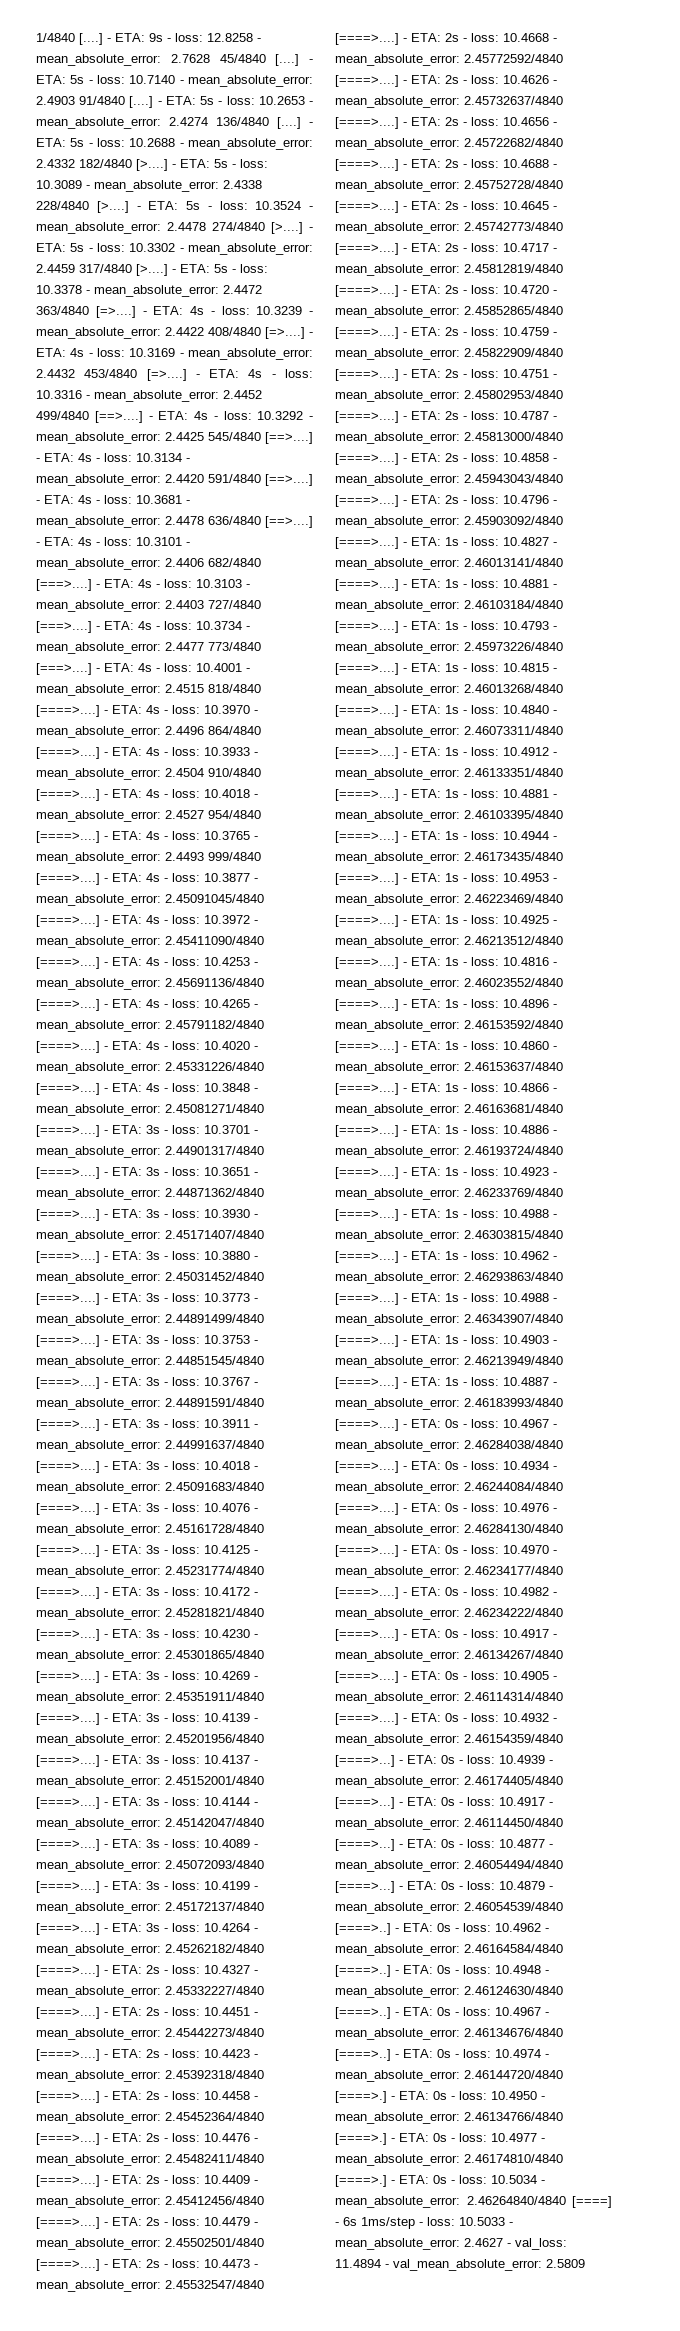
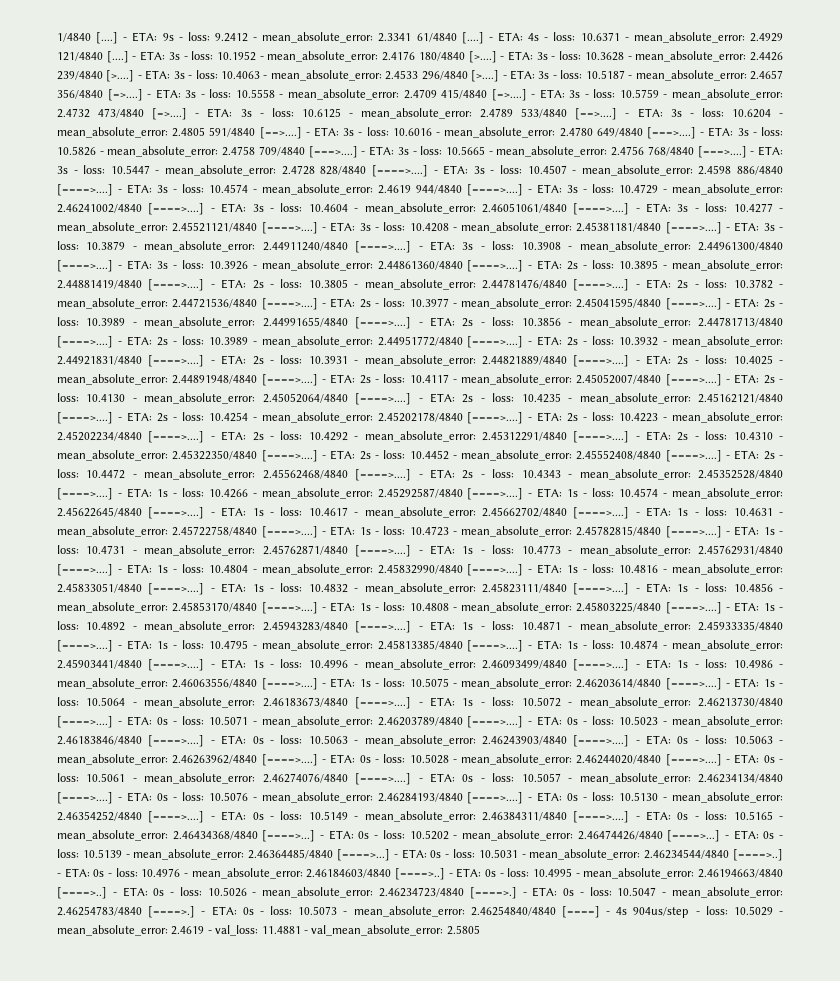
- - ETA: 9s - loss: 12.8258 - mean_absolute_error: 2.7628 45/4840 [....] - ETA: 5s - loss: 10.7140 - mean_absolute_error: 2.4903 91/4840 [....] - ETA: 5s - loss: 10.2653 - mean_absolute_error: 2.4274 136/4840 [....] - ETA: 5s - loss: 10.2688 - mean_absolute_error: 2.4332 182/4840 [>....] - ETA: 5s - loss: 10.3089 - mean_absolute_error: 2.4338 228/4840 [>....] - ETA: 5s - loss: 10.3524 - mean_absolute_error: 2.4478 274/4840 [>....] - ETA: 5s - loss: 10.3302 - mean_absolute_error: 2.4459 317/4840 [>....] - ETA: 5s - loss: 10.3378 - mean_absolute_error: 2.4472 363/4840 [=>....] - ETA: 4s - loss: 10.3239 - mean_absolute_error: 2.4422 408/4840 [=>....] - ETA: 4s - loss: 10.3169 - mean_absolute_error: 2.4432 453/4840 [=>....] - ETA: 4s - loss: 10.3316 - mean_absolute_error: 2.4452 499/4840 [==>....] - ETA: 4s - loss: 10.3292 - mean_absolute_error: 2.4425 545/4840 [==>....] - ETA: 4s - loss: 10.3134 - mean_absolute_error: 2.4420 591/4840 [==>....]
+ - ETA: 9s - loss: 9.2412 - mean_absolute_error: 2.3341 61/4840 [....] - ETA: 4s - loss: 10.6371 - mean_absolute_error: 2.4929 121/4840 [....] - ETA: 3s - loss: 10.1952 - mean_absolute_error: 2.4176 180/4840 [>....] - ETA: 3s - loss: 10.3628 - mean_absolute_error: 2.4426 239/4840 [>....] - ETA: 3s - loss: 10.4063 - mean_absolute_error: 2.4533 296/4840 [>....] - ETA: 3s - loss: 10.5187 - mean_absolute_error: 2.4657 356/4840 [=>....] - ETA: 3s - loss: 10.5558 - mean_absolute_error: 2.4709 415/4840 [=>....] - ETA: 3s - loss: 10.5759 - mean_absolute_error: 2.4732 473/4840 [=>....] - ETA: 3s - loss: 10.6125 - mean_absolute_error: 2.4789 533/4840 [==>....] - ETA: 3s - loss: 10.6204 - mean_absolute_error: 2.4805 591/4840 [==>....]
- - ETA: 4s - loss: 10.3681 - mean_absolute_error: 2.4478 636/4840 [==>....] - ETA: 4s - loss: 10.3101 - mean_absolute_error: 2.4406 682/4840 [===>....] - ETA: 4s - loss: 10.3103 - mean_absolute_error: 2.4403 727/4840 [===>....] - ETA: 4s - loss: 10.3734 - mean_absolute_error: 2.4477 773/4840 [===>....] - ETA: 4s - loss: 10.4001 - mean_absolute_error: 2.4515 818/4840 [====>....] - ETA: 4s - loss: 10.3970 - mean_absolute_error: 2.4496 864/4840 [====>....] - ETA: 4s - loss: 10.3933 - mean_absolute_error: 2.4504 910/4840 [====>....] - ETA: 4s - loss: 10.4018 - mean_absolute_error: 2.4527 954/4840 [====>....] - ETA: 4s - loss: 10.3765 - mean_absolute_error: 2.4493 999/4840 [====>....] - ETA: 4s - loss: 10.3877 - mean_absolute_error: 2.45091045/4840 [====>....] - ETA: 4s - loss: 10.3972 - mean_absolute_error: 2.45411090/4840 [====>....] - ETA: 4s - loss: 10.4253 - mean_absolute_error: 2.45691136/4840 [====>....] - ETA: 4s - loss: 10.4265 - mean_absolute_error: 2.45791182/4840 [====>....] - ETA: 4s - loss: 10.4020 - mean_absolute_error: 2.45331226/4840 [====>....] - ETA: 4s - loss: 10.3848 - mean_absolute_error: 2.45081271/4840 [====>....] - ETA: 3s - loss: 10.3701 - mean_absolute_error: 2.44901317/4840 [====>....] - ETA: 3s - loss: 10.3651 - mean_absolute_error: 2.44871362/4840 [====>....] - ETA: 3s - loss: 10.3930 - mean_absolute_error: 2.45171407/4840 [====>....] - ETA: 3s - loss: 10.3880 - mean_absolute_error: 2.45031452/4840 [====>....] - ETA: 3s - loss: 10.3773 - mean_absolute_error: 2.44891499/4840 [====>....] - ETA: 3s - loss: 10.3753 - mean_absolute_error: 2.44851545/4840 [====>....] - ETA: 3s - loss: 10.3767 - mean_absolute_error: 2.44891591/4840 [====>....] - ETA: 3s - loss: 10.3911 - mean_absolute_error: 2.44991637/4840 [====>....] - ETA: 3s - loss: 10.4018 - mean_absolute_error: 2.45091683/4840 [====>....] - ETA: 3s - loss: 10.4076 - mean_absolute_error: 2.45161728/4840 [====>....] - ETA: 3s - loss: 10.4125 - mean_absolute_error: 2.45231774/4840 [====>....] - ETA: 3s - loss: 10.4172 - mean_absolute_error: 2.45281821/4840 [====>....] - ETA: 3s - loss: 10.4230 - mean_absolute_error: 2.45301865/4840 [====>....] - ETA: 3s - loss: 10.4269 - mean_absolute_error: 2.45351911/4840 [====>....] - ETA: 3s - loss: 10.4139 - mean_absolute_error: 2.45201956/4840 [====>....] - ETA: 3s - loss: 10.4137 - mean_absolute_error: 2.45152001/4840 [====>....] - ETA: 3s - loss: 10.4144 - mean_absolute_error: 2.45142047/4840 [====>....] - ETA: 3s - loss: 10.4089 - mean_absolute_error: 2.45072093/4840 [====>....] - ETA: 3s - loss: 10.4199 - mean_absolute_error: 2.45172137/4840 [====>....] - ETA: 3s - loss: 10.4264 - mean_absolute_error: 2.45262182/4840 [====>....] - ETA: 2s - loss: 10.4327 - mean_absolute_error: 2.45332227/4840 [====>....] - ETA: 2s - loss: 10.4451 - mean_absolute_error: 2.45442273/4840 [====>....] - ETA: 2s - loss: 10.4423 - mean_absolute_error: 2.45392318/4840 [====>....] - ETA: 2s - loss: 10.4458 - mean_absolute_error: 2.45452364/4840 [====>....] - ETA: 2s - loss: 10.4476 - mean_absolute_error: 2.45482411/4840 [====>....] - ETA: 2s - loss: 10.4409 - mean_absolute_error: 2.45412456/4840 [====>....] - ETA: 2s - loss: 10.4479 - mean_absolute_error: 2.45502501/4840 [====>....] - ETA: 2s - loss: 10.4473 - mean_absolute_error: 2.45532547/4840 [====>....] - ETA: 2s - loss: 10.4668 - mean_absolute_error: 2.45772592/4840 [====>....] - ETA: 2s - loss: 10.4626 - mean_absolute_error: 2.45732637/4840 [====>....] - ETA: 2s - loss: 10.4656 - mean_absolute_error: 2.45722682/4840 [====>....] - ETA: 2s - loss: 10.4688 - mean_absolute_error: 2.45752728/4840 [====>....] - ETA: 2s - loss: 10.4645 - mean_absolute_error: 2.45742773/4840 [====>....] - ETA: 2s - loss: 10.4717 - mean_absolute_error: 2.45812819/4840 [====>....] - ETA: 2s - loss: 10.4720 - mean_absolute_error: 2.45852865/4840 [====>....] - ETA: 2s - loss: 10.4759 - mean_absolute_error: 2.45822909/4840 [====>....] - ETA: 2s - loss: 10.4751 - mean_absolute_error: 2.45802953/4840 [====>....] - ETA: 2s - loss: 10.4787 - mean_absolute_error: 2.45813000/4840 [====>....] - ETA: 2s - loss: 10.4858 - mean_absolute_error: 2.45943043/4840 [====>....] - ETA: 2s - loss: 10.4796 - mean_absolute_error: 2.45903092/4840 [====>....] - ETA: 1s - loss: 10.4827 - mean_absolute_error: 2.46013141/4840 [====>....] - ETA: 1s - loss: 10.4881 - mean_absolute_error: 2.46103184/4840 [====>....] - ETA: 1s - loss: 10.4793 - mean_absolute_error: 2.45973226/4840 [====>....] - ETA: 1s - loss: 10.4815 - mean_absolute_error: 2.46013268/4840 [====>....] - ETA: 1s - loss: 10.4840 - mean_absolute_error: 2.46073311/4840 [====>....] - ETA: 1s - loss: 10.4912 - mean_absolute_error: 2.46133351/4840 [====>....] - ETA: 1s - loss: 10.4881 - mean_absolute_error: 2.46103395/4840 [====>....] - ETA: 1s - loss: 10.4944 - mean_absolute_error: 2.46173435/4840 [====>....] - ETA: 1s - loss: 10.4953 - mean_absolute_error: 2.46223469/4840 [====>....] - ETA: 1s - loss: 10.4925 - mean_absolute_error: 2.46213512/4840 [====>....]
+ - ETA: 3s - loss: 10.6016 - mean_absolute_error: 2.4780 649/4840 [===>....] - ETA: 3s - loss: 10.5826 - mean_absolute_error: 2.4758 709/4840 [===>....] - ETA: 3s - loss: 10.5665 - mean_absolute_error: 2.4756 768/4840 [===>....] - ETA: 3s - loss: 10.5447 - mean_absolute_error: 2.4728 828/4840 [====>....] - ETA: 3s - loss: 10.4507 - mean_absolute_error: 2.4598 886/4840 [====>....] - ETA: 3s - loss: 10.4574 - mean_absolute_error: 2.4619 944/4840 [====>....] - ETA: 3s - loss: 10.4729 - mean_absolute_error: 2.46241002/4840 [====>....] - ETA: 3s - loss: 10.4604 - mean_absolute_error: 2.46051061/4840 [====>....] - ETA: 3s - loss: 10.4277 - mean_absolute_error: 2.45521121/4840 [====>....] - ETA: 3s - loss: 10.4208 - mean_absolute_error: 2.45381181/4840 [====>....] - ETA: 3s - loss: 10.3879 - mean_absolute_error: 2.44911240/4840 [====>....] - ETA: 3s - loss: 10.3908 - mean_absolute_error: 2.44961300/4840 [====>....] - ETA: 3s - loss: 10.3926 - mean_absolute_error: 2.44861360/4840 [====>....] - ETA: 2s - loss: 10.3895 - mean_absolute_error: 2.44881419/4840 [====>....] - ETA: 2s - loss: 10.3805 - mean_absolute_error: 2.44781476/4840 [====>....] - ETA: 2s - loss: 10.3782 - mean_absolute_error: 2.44721536/4840 [====>....] - ETA: 2s - loss: 10.3977 - mean_absolute_error: 2.45041595/4840 [====>....] - ETA: 2s - loss: 10.3989 - mean_absolute_error: 2.44991655/4840 [====>....] - ETA: 2s - loss: 10.3856 - mean_absolute_error: 2.44781713/4840 [====>....] - ETA: 2s - loss: 10.3989 - mean_absolute_error: 2.44951772/4840 [====>....] - ETA: 2s - loss: 10.3932 - mean_absolute_error: 2.44921831/4840 [====>....] - ETA: 2s - loss: 10.3931 - mean_absolute_error: 2.44821889/4840 [====>....] - ETA: 2s - loss: 10.4025 - mean_absolute_error: 2.44891948/4840 [====>....] - ETA: 2s - loss: 10.4117 - mean_absolute_error: 2.45052007/4840 [====>....] - ETA: 2s - loss: 10.4130 - mean_absolute_error: 2.45052064/4840 [====>....] - ETA: 2s - loss: 10.4235 - mean_absolute_error: 2.45162121/4840 [====>....] - ETA: 2s - loss: 10.4254 - mean_absolute_error: 2.45202178/4840 [====>....] - ETA: 2s - loss: 10.4223 - mean_absolute_error: 2.45202234/4840 [====>....] - ETA: 2s - loss: 10.4292 - mean_absolute_error: 2.45312291/4840 [====>....] - ETA: 2s - loss: 10.4310 - mean_absolute_error: 2.45322350/4840 [====>....] - ETA: 2s - loss: 10.4452 - mean_absolute_error: 2.45552408/4840 [====>....] - ETA: 2s - loss: 10.4472 - mean_absolute_error: 2.45562468/4840 [====>....] - ETA: 2s - loss: 10.4343 - mean_absolute_error: 2.45352528/4840 [====>....] - ETA: 1s - loss: 10.4266 - mean_absolute_error: 2.45292587/4840 [====>....] - ETA: 1s - loss: 10.4574 - mean_absolute_error: 2.45622645/4840 [====>....] - ETA: 1s - loss: 10.4617 - mean_absolute_error: 2.45662702/4840 [====>....] - ETA: 1s - loss: 10.4631 - mean_absolute_error: 2.45722758/4840 [====>....] - ETA: 1s - loss: 10.4723 - mean_absolute_error: 2.45782815/4840 [====>....] - ETA: 1s - loss: 10.4731 - mean_absolute_error: 2.45762871/4840 [====>....] - ETA: 1s - loss: 10.4773 - mean_absolute_error: 2.45762931/4840 [====>....] - ETA: 1s - loss: 10.4804 - mean_absolute_error: 2.45832990/4840 [====>....]
- - ETA: 1s - loss: 10.4816 - mean_absolute_error: 2.46023552/4840 [====>....] - ETA: 1s - loss: 10.4896 - mean_absolute_error: 2.46153592/4840 [====>....] - ETA: 1s - loss: 10.4860 - mean_absolute_error: 2.46153637/4840 [====>....] - ETA: 1s - loss: 10.4866 - mean_absolute_error: 2.46163681/4840 [====>....] - ETA: 1s - loss: 10.4886 - mean_absolute_error: 2.46193724/4840 [====>....] - ETA: 1s - loss: 10.4923 - mean_absolute_error: 2.46233769/4840 [====>....] - ETA: 1s - loss: 10.4988 - mean_absolute_error: 2.46303815/4840 [====>....] - ETA: 1s - loss: 10.4962 - mean_absolute_error: 2.46293863/4840 [====>....] - ETA: 1s - loss: 10.4988 - mean_absolute_error: 2.46343907/4840 [====>....] - ETA: 1s - loss: 10.4903 - mean_absolute_error: 2.46213949/4840 [====>....] - ETA: 1s - loss: 10.4887 - mean_absolute_error: 2.46183993/4840 [====>....] - ETA: 0s - loss: 10.4967 - mean_absolute_error: 2.46284038/4840 [====>....] - ETA: 0s - loss: 10.4934 - mean_absolute_error: 2.46244084/4840 [====>....] - ETA: 0s - loss: 10.4976 - mean_absolute_error: 2.46284130/4840 [====>....] - ETA: 0s - loss: 10.4970 - mean_absolute_error: 2.46234177/4840 [====>....] - ETA: 0s - loss: 10.4982 - mean_absolute_error: 2.46234222/4840 [====>....] - ETA: 0s - loss: 10.4917 - mean_absolute_error: 2.46134267/4840 [====>....] - ETA: 0s - loss: 10.4905 - mean_absolute_error: 2.46114314/4840 [====>....] - ETA: 0s - loss: 10.4932 - mean_absolute_error: 2.46154359/4840 [====>...] - ETA: 0s - loss: 10.4939 - mean_absolute_error: 2.46174405/4840 [====>...] - ETA: 0s - loss: 10.4917 - mean_absolute_error: 2.46114450/4840 [====>...] - ETA: 0s - loss: 10.4877 - mean_absolute_error: 2.46054494/4840 [====>...] - ETA: 0s - loss: 10.4879 - mean_absolute_error: 2.46054539/4840 [====>..] - ETA: 0s - loss: 10.4962 - mean_absolute_error: 2.46164584/4840 [====>..] - ETA: 0s - loss: 10.4948 - mean_absolute_error: 2.46124630/4840 [====>..] - ETA: 0s - loss: 10.4967 - mean_absolute_error: 2.46134676/4840 [====>..] - ETA: 0s - loss: 10.4974 - mean_absolute_error: 2.46144720/4840 [====>.] - ETA: 0s - loss: 10.4950 - mean_absolute_error: 2.46134766/4840 [====>.] - ETA: 0s - loss: 10.4977 - mean_absolute_error: 2.46174810/4840 [====>.] - ETA: 0s - loss: 10.5034 - mean_absolute_error: 2.46264840/4840 [====] - 6s 1ms/step - loss: 10.5033 - mean_absolute_error: 2.4627 - val_loss: 11.4894 - val_mean_absolute_error: 2.5809
+ - ETA: 1s - loss: 10.4816 - mean_absolute_error: 2.45833051/4840 [====>....] - ETA: 1s - loss: 10.4832 - mean_absolute_error: 2.45823111/4840 [====>....] - ETA: 1s - loss: 10.4856 - mean_absolute_error: 2.45853170/4840 [====>....] - ETA: 1s - loss: 10.4808 - mean_absolute_error: 2.45803225/4840 [====>....] - ETA: 1s - loss: 10.4892 - mean_absolute_error: 2.45943283/4840 [====>....] - ETA: 1s - loss: 10.4871 - mean_absolute_error: 2.45933335/4840 [====>....] - ETA: 1s - loss: 10.4795 - mean_absolute_error: 2.45813385/4840 [====>....] - ETA: 1s - loss: 10.4874 - mean_absolute_error: 2.45903441/4840 [====>....] - ETA: 1s - loss: 10.4996 - mean_absolute_error: 2.46093499/4840 [====>....] - ETA: 1s - loss: 10.4986 - mean_absolute_error: 2.46063556/4840 [====>....] - ETA: 1s - loss: 10.5075 - mean_absolute_error: 2.46203614/4840 [====>....] - ETA: 1s - loss: 10.5064 - mean_absolute_error: 2.46183673/4840 [====>....] - ETA: 1s - loss: 10.5072 - mean_absolute_error: 2.46213730/4840 [====>....] - ETA: 0s - loss: 10.5071 - mean_absolute_error: 2.46203789/4840 [====>....] - ETA: 0s - loss: 10.5023 - mean_absolute_error: 2.46183846/4840 [====>....] - ETA: 0s - loss: 10.5063 - mean_absolute_error: 2.46243903/4840 [====>....] - ETA: 0s - loss: 10.5063 - mean_absolute_error: 2.46263962/4840 [====>....] - ETA: 0s - loss: 10.5028 - mean_absolute_error: 2.46244020/4840 [====>....] - ETA: 0s - loss: 10.5061 - mean_absolute_error: 2.46274076/4840 [====>....] - ETA: 0s - loss: 10.5057 - mean_absolute_error: 2.46234134/4840 [====>....] - ETA: 0s - loss: 10.5076 - mean_absolute_error: 2.46284193/4840 [====>....] - ETA: 0s - loss: 10.5130 - mean_absolute_error: 2.46354252/4840 [====>....] - ETA: 0s - loss: 10.5149 - mean_absolute_error: 2.46384311/4840 [====>....] - ETA: 0s - loss: 10.5165 - mean_absolute_error: 2.46434368/4840 [====>...] - ETA: 0s - loss: 10.5202 - mean_absolute_error: 2.46474426/4840 [====>...] - ETA: 0s - loss: 10.5139 - mean_absolute_error: 2.46364485/4840 [====>...] - ETA: 0s - loss: 10.5031 - mean_absolute_error: 2.46234544/4840 [====>..] - ETA: 0s - loss: 10.4976 - mean_absolute_error: 2.46184603/4840 [====>..] - ETA: 0s - loss: 10.4995 - mean_absolute_error: 2.46194663/4840 [====>..] - ETA: 0s - loss: 10.5026 - mean_absolute_error: 2.46234723/4840 [====>.] - ETA: 0s - loss: 10.5047 - mean_absolute_error: 2.46254783/4840 [====>.] - ETA: 0s - loss: 10.5073 - mean_absolute_error: 2.46254840/4840 [====] - 4s 904us/step - loss: 10.5029 - mean_absolute_error: 2.4619 - val_loss: 11.4881 - val_mean_absolute_error: 2.5805

